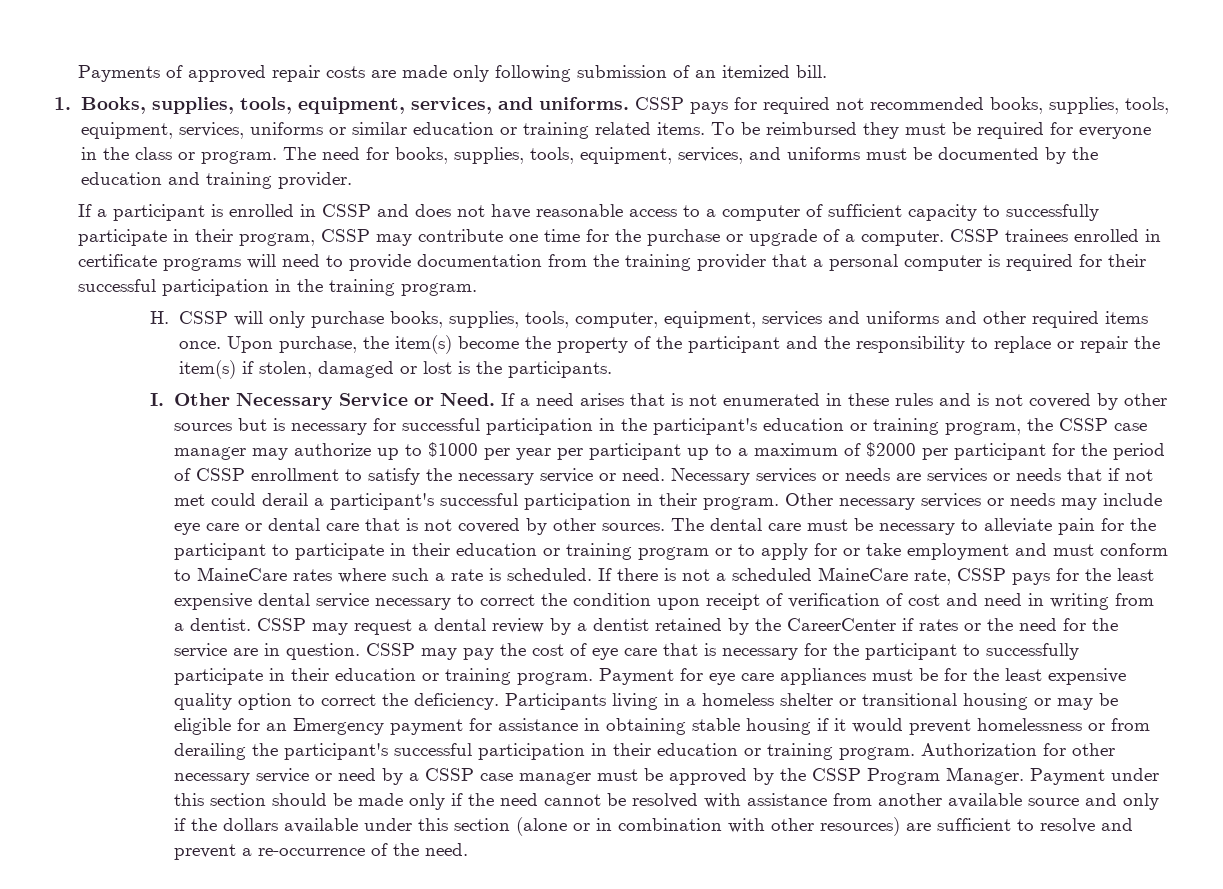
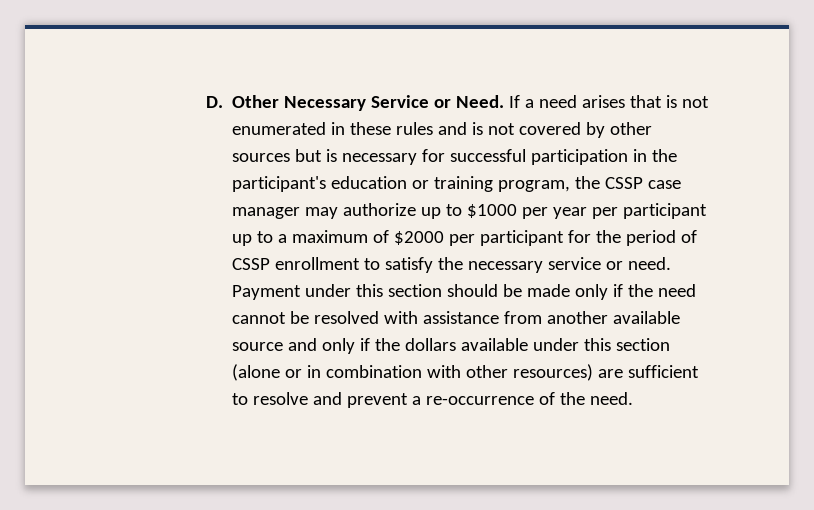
- Payments of approved repair costs are made only following submission of an itemized bill.
- 1. Books, supplies, tools, equipment, services, and uniforms. CSSP pays for required not recommended books, supplies, tools, equipment, services, uniforms or similar education or training related items. To be reimbursed they must be required for everyone in the class or program. The need for books, supplies, tools, equipment, services, and uniforms must be documented by the education and training provider.
- If a participant is enrolled in CSSP and does not have reasonable access to a computer of sufficient capacity to successfully participate in their program, CSSP may contribute one time for the purchase or upgrade of a computer. CSSP trainees enrolled in certificate programs will need to provide documentation from the training provider that a personal computer is required for their successful participation in the training program.
- H. CSSP will only purchase books, supplies, tools, computer, equipment, services and uniforms and other required items once. Upon purchase, the item(s) become the property of the participant and the responsibility to replace or repair the item(s) if stolen, damaged or lost is the participants.
- I. Other Necessary Service or Need.
+ D. Other Necessary Service or Need.
- Necessary services or needs are services or needs that if not met could derail a participant's successful participation in their program. Other necessary services or needs may include eye care or dental care that is not covered by other sources. The dental care must be necessary to alleviate pain for the participant to participate in their education or training program or to apply for or take employment and must conform to MaineCare rates where such a rate is scheduled. If there is not a scheduled MaineCare rate, CSSP pays for the least expensive dental service necessary to correct the condition upon receipt of verification of cost and need in writing from a dentist. CSSP may request a dental review by a dentist retained by the CareerCenter if rates or the need for the service are in question. CSSP may pay the cost of eye care that is necessary for the participant to successfully participate in their education or training program. Payment for eye care appliances must be for the least expensive quality option to correct the deficiency. Participants living in a homeless shelter or transitional housing or may be eligible for an Emergency payment for assistance in obtaining stable housing if it would prevent homelessness or from derailing the participant's successful participation in their education or training program. Authorization for other necessary service or need by a CSSP case manager must be approved by the CSSP Program Manager.

